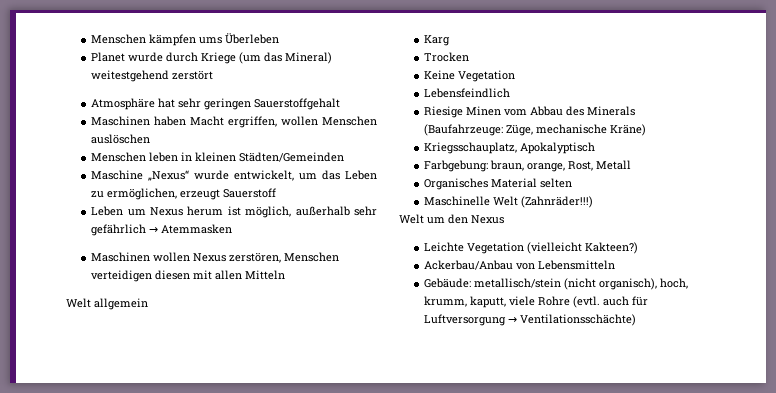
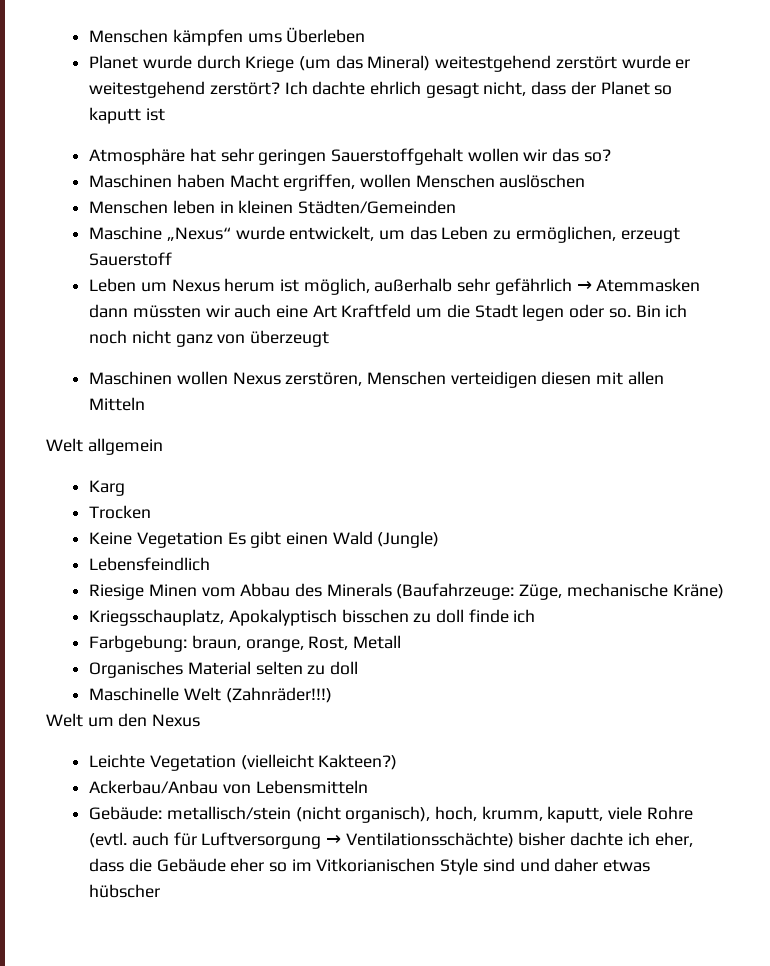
- Planet wurde durch Kriege (um das Mineral) weitestgehend zerstört
+ Planet wurde durch Kriege (um das Mineral) weitestgehend zerstört wurde er weitestgehend zerstört? Ich dachte ehrlich gesagt nicht, dass der Planet so kaputt ist
- Atmosphäre hat sehr geringen Sauerstoffgehalt
+ Atmosphäre hat sehr geringen Sauerstoffgehalt wollen wir das so?
- Leben um Nexus herum ist möglich, außerhalb sehr gefährlich → Atemmasken
+ Leben um Nexus herum ist möglich, außerhalb sehr gefährlich → Atemmasken dann müssten wir auch eine Art Kraftfeld um die Stadt legen oder so. Bin ich noch nicht ganz von überzeugt
- Keine Vegetation
+ Keine Vegetation Es gibt einen Wald (Jungle)
- Kriegsschauplatz, Apokalyptisch
+ Kriegsschauplatz, Apokalyptisch bisschen zu doll finde ich
- Organisches Material selten
+ Organisches Material selten zu doll
- Gebäude: metallisch/stein (nicht organisch), hoch, krumm, kaputt, viele Rohre (evtl. auch für Luftversorgung → Ventilationsschächte)
+ Gebäude: metallisch/stein (nicht organisch), hoch, krumm, kaputt, viele Rohre (evtl. auch für Luftversorgung → Ventilationsschächte) bisher dachte ich eher, dass die Gebäude eher so im Vitkorianischen Style sind und daher etwas hübscher

